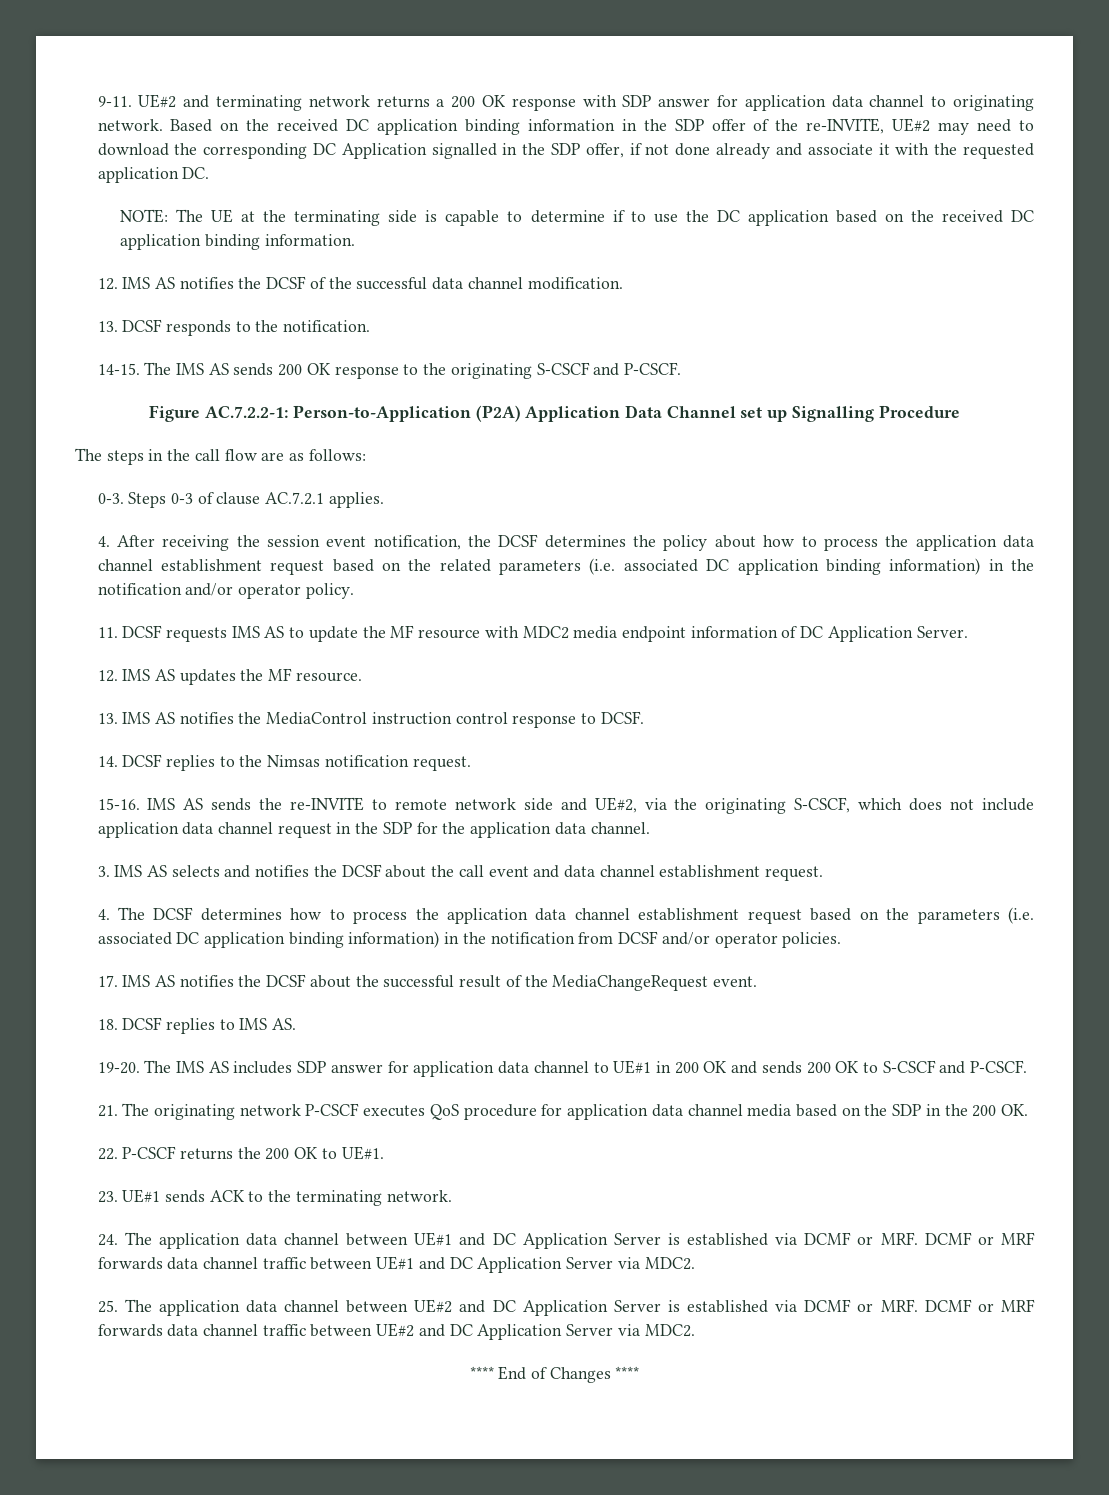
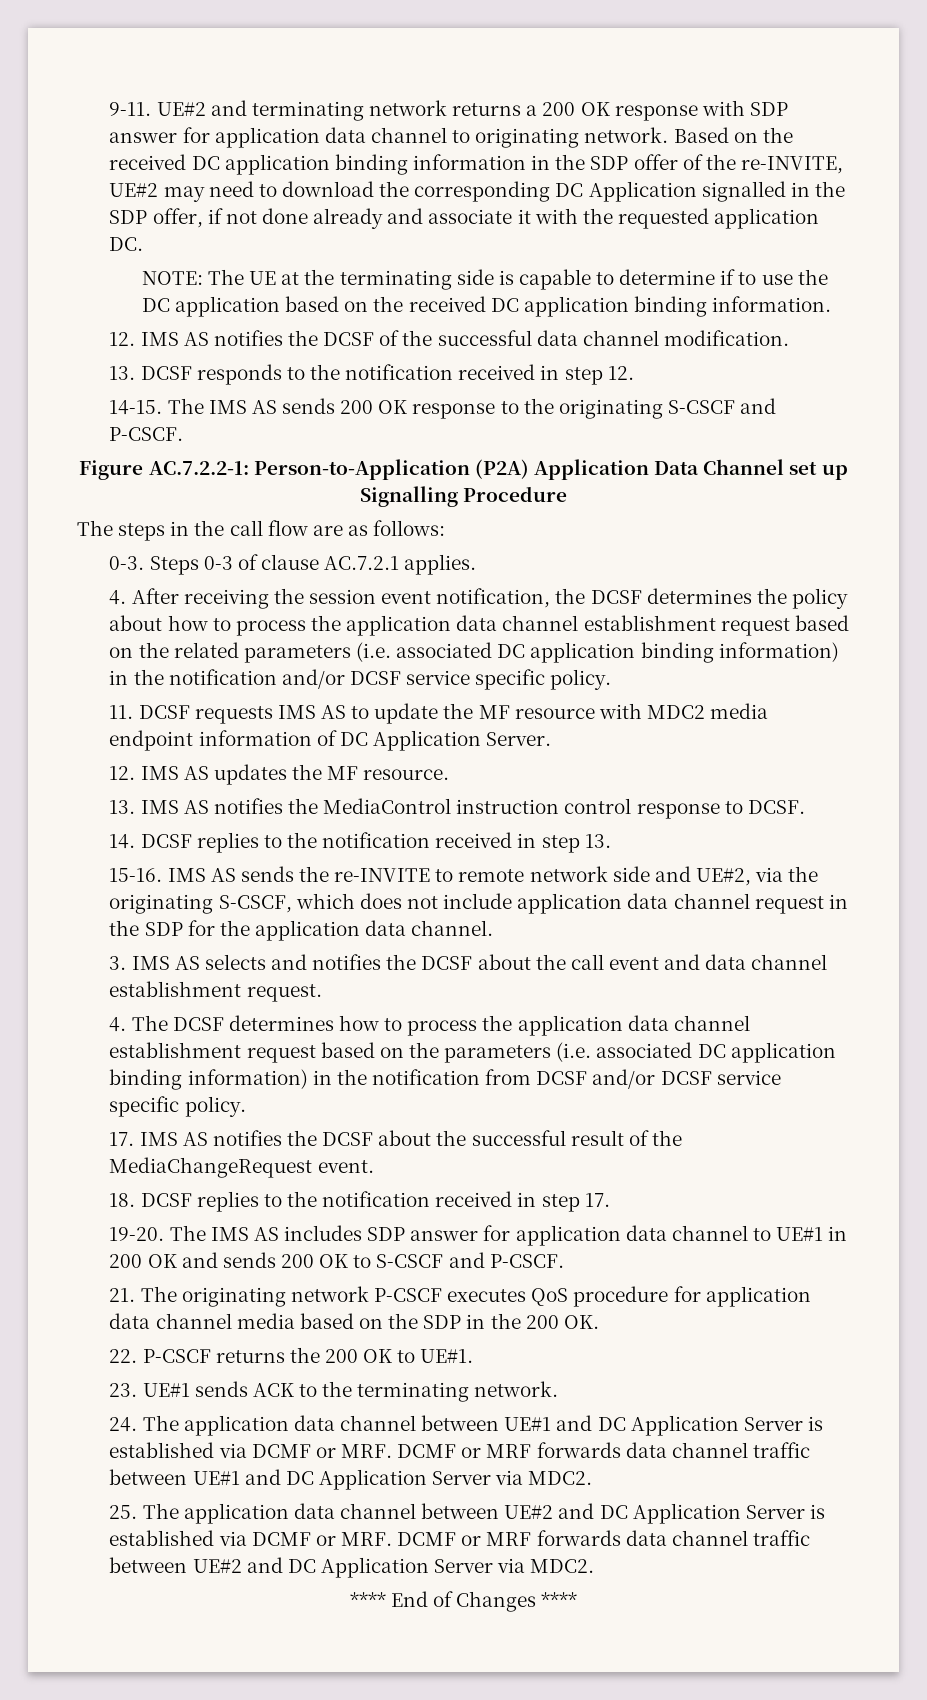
- 13. DCSF responds to the notification.
+ 13. DCSF responds to the notification received in step 12.
- 4. After receiving the session event notification, the DCSF determines the policy about how to process the application data channel establishment request based on the related parameters (i.e. associated DC application binding information) in the notification and/or operator policy.
+ 4. After receiving the session event notification, the DCSF determines the policy about how to process the application data channel establishment request based on the related parameters (i.e. associated DC application binding information) in the notification and/or DCSF service specific policy.
- 14. DCSF replies to the Nimsas notification request.
+ 14. DCSF replies to the notification received in step 13.
- 4. The DCSF determines how to process the application data channel establishment request based on the parameters (i.e. associated DC application binding information) in the notification from DCSF and/or operator policies.
+ 4. The DCSF determines how to process the application data channel establishment request based on the parameters (i.e. associated DC application binding information) in the notification from DCSF and/or DCSF service specific policy.
- 18. DCSF replies to IMS AS.
+ 18. DCSF replies to the notification received in step 17.

